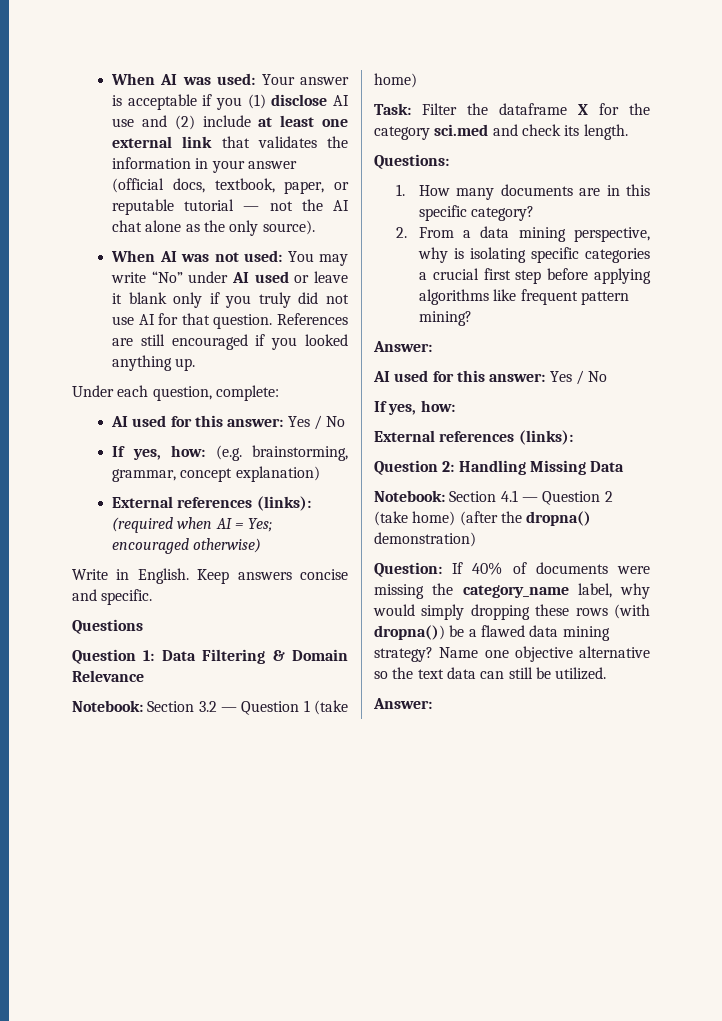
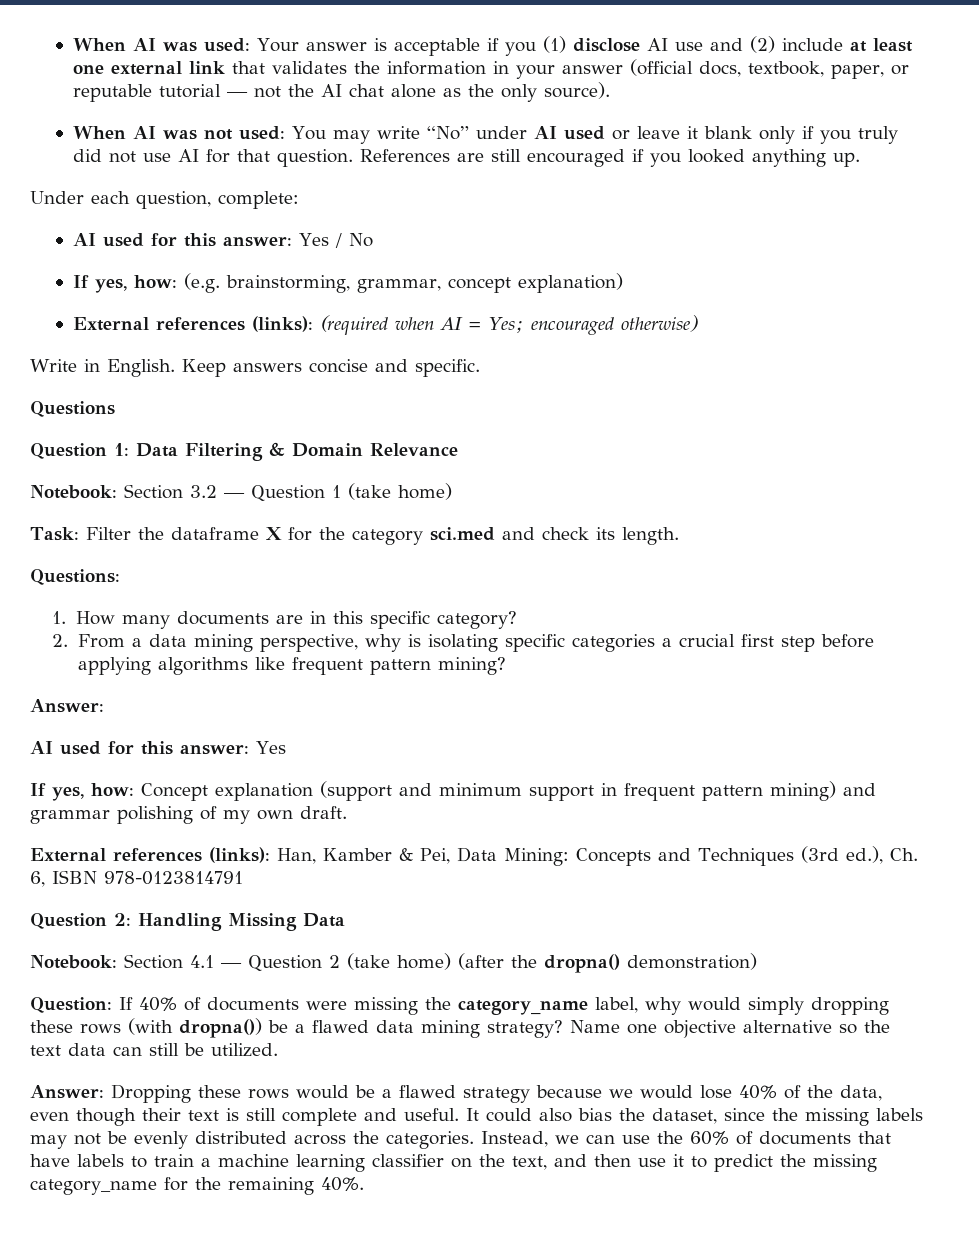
  2. From a data mining perspective, why is isolating specific categories a crucial first step before applying algorithms like frequent pattern mining?
  Answer:
- AI used for this answer: Yes / No
- If yes, how:
- External references (links):
+ AI used for this answer: Yes
+ If yes, how: Concept explanation (support and minimum support in frequent pattern mining) and grammar polishing of my own draft.
+ External references (links): Han, Kamber & Pei, Data Mining: Concepts and Techniques (3rd ed.), Ch. 6, ISBN 978-0123814791
  Name one objective alternative so the text data can still be utilized.
- Answer:
+ Answer: Dropping these rows would be a flawed strategy because we would lose 40% of the data, even though their text is still complete and useful. It could also bias the dataset, since the missing labels may not be evenly distributed across the categories. Instead, we can use the 60% of documents that have labels to train a machine learning classifier on the text, and then use it to predict the missing category_name for the remaining 40%.

